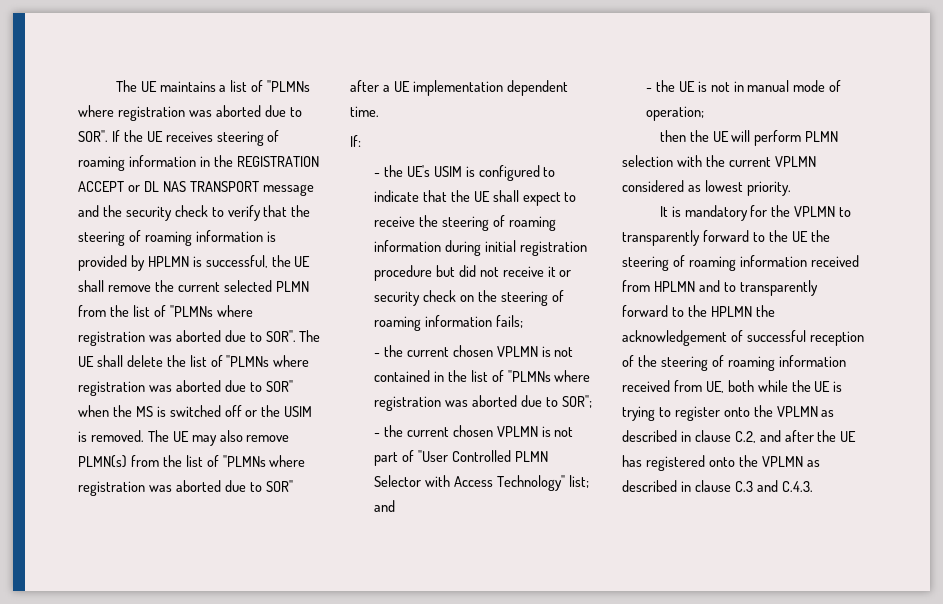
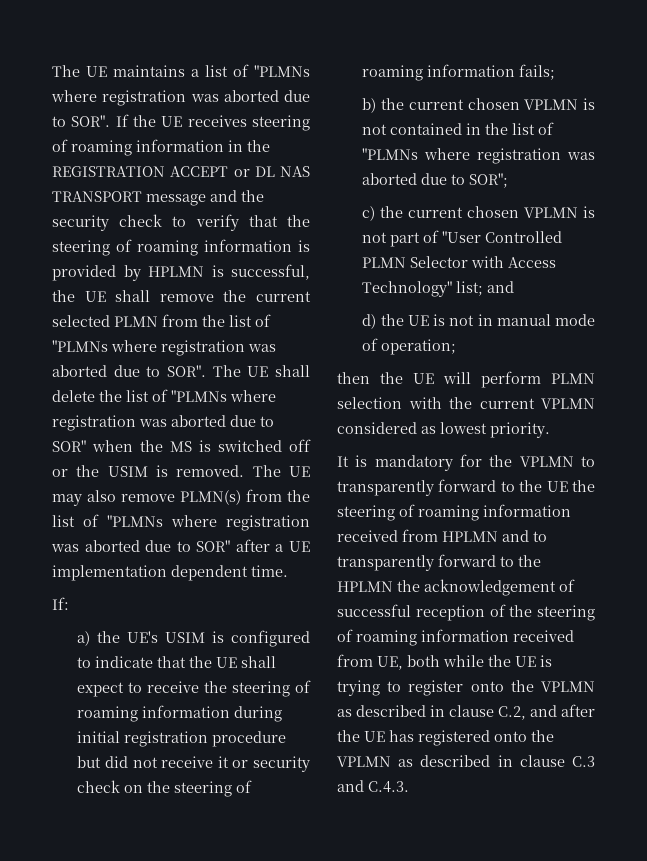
- - the UE's USIM is configured to indicate that the UE shall expect to receive the steering of roaming information during initial registration procedure but did not receive it or security check on the steering of roaming information fails;
+ a) the UE's USIM is configured to indicate that the UE shall expect to receive the steering of roaming information during initial registration procedure but did not receive it or security check on the steering of roaming information fails;
- - the current chosen VPLMN is not contained in the list of "PLMNs where registration was aborted due to SOR";
+ b) the current chosen VPLMN is not contained in the list of "PLMNs where registration was aborted due to SOR";
- - the current chosen VPLMN is not part of "User Controlled PLMN Selector with Access Technology" list; and
+ c) the current chosen VPLMN is not part of "User Controlled PLMN Selector with Access Technology" list; and
- - the UE is not in manual mode of operation;
+ d) the UE is not in manual mode of operation;

